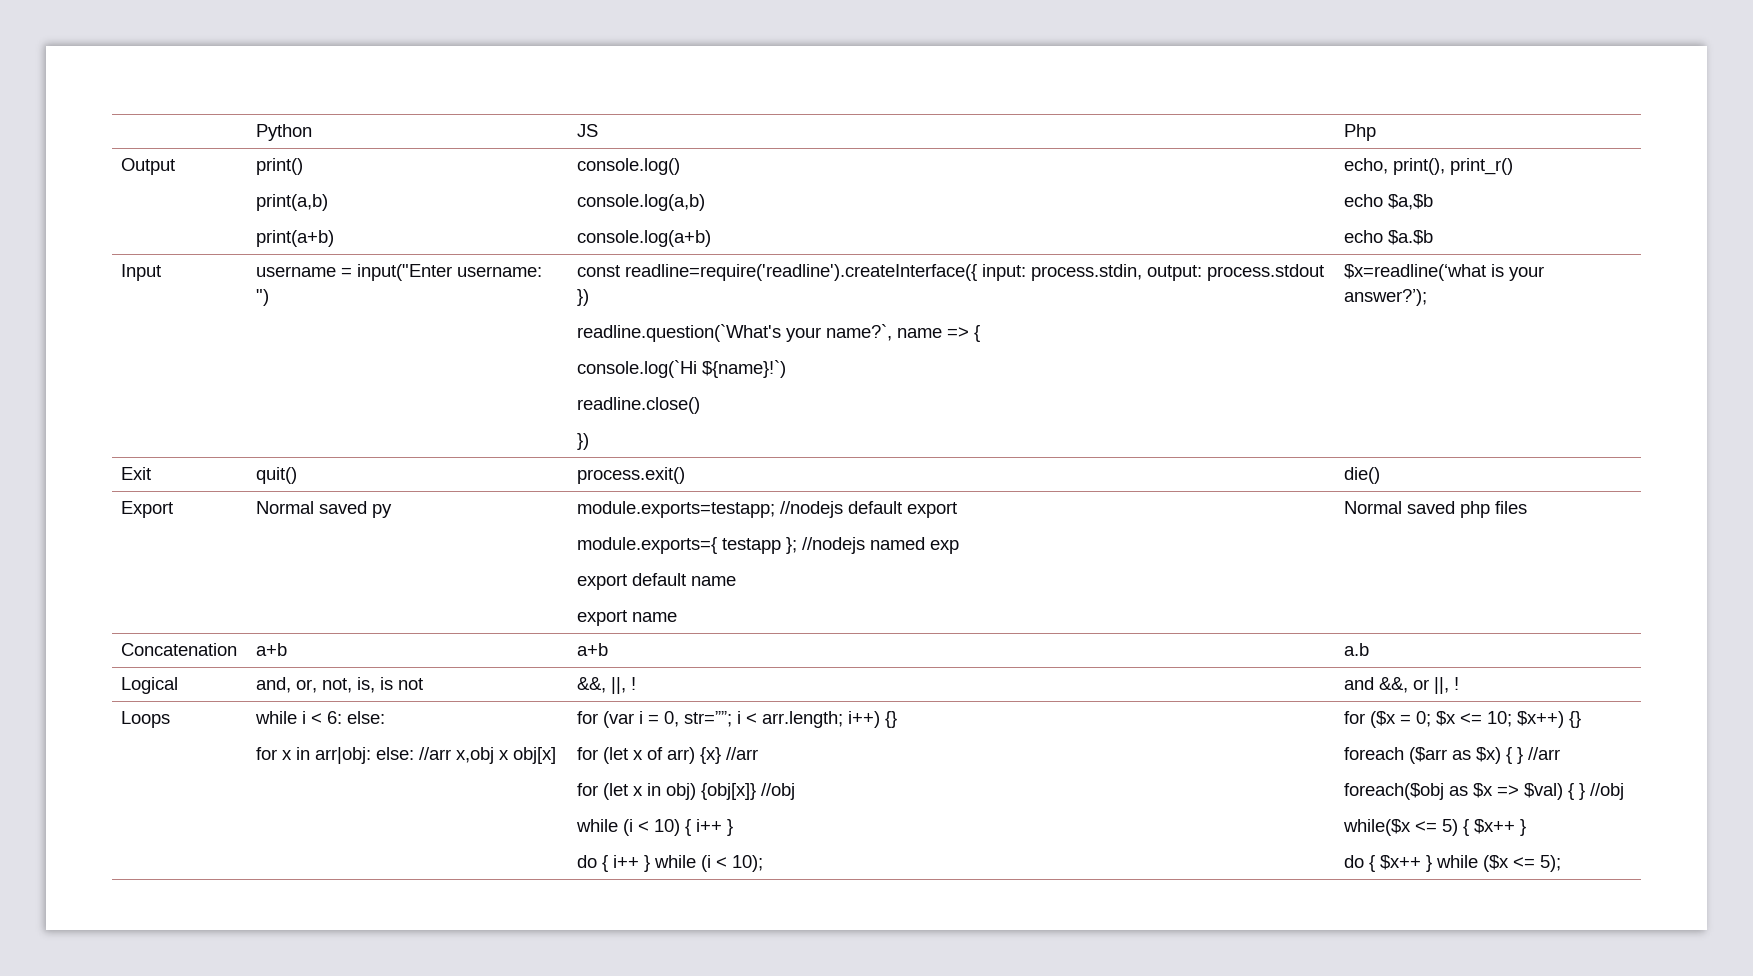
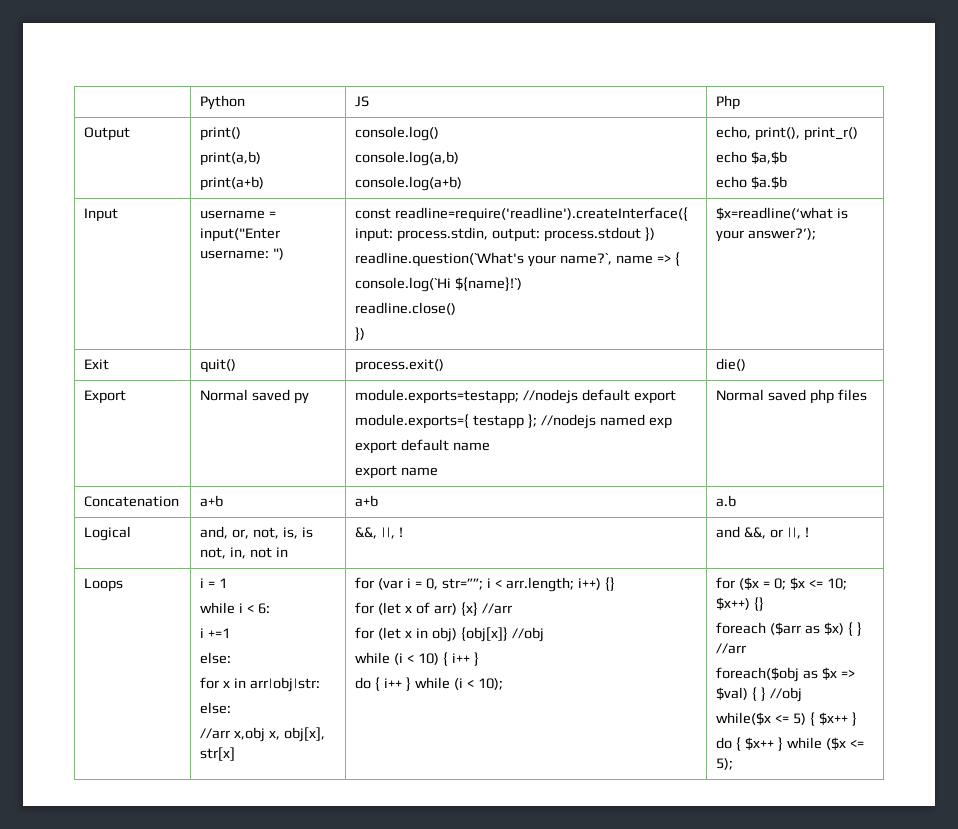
- Logical | and, or, not, is, is not | &&, ||, ! | and &&, or ||, !
+ Logical | and, or, not, is, is not, in, not in | &&, ||, ! | and &&, or ||, !
+ i = 1
- while i < 6: else:
+ while i < 6:
+ i +=1
+ else:
- for x in arr|obj: else: //arr x,obj x obj[x]
+ for x in arr|obj|str:
+ else:
+ //arr x,obj x, obj[x], str[x]

